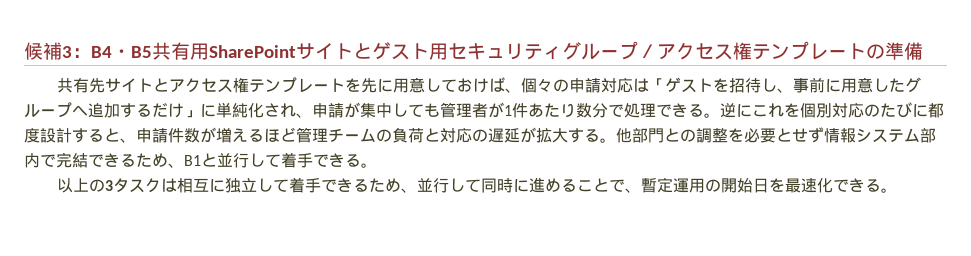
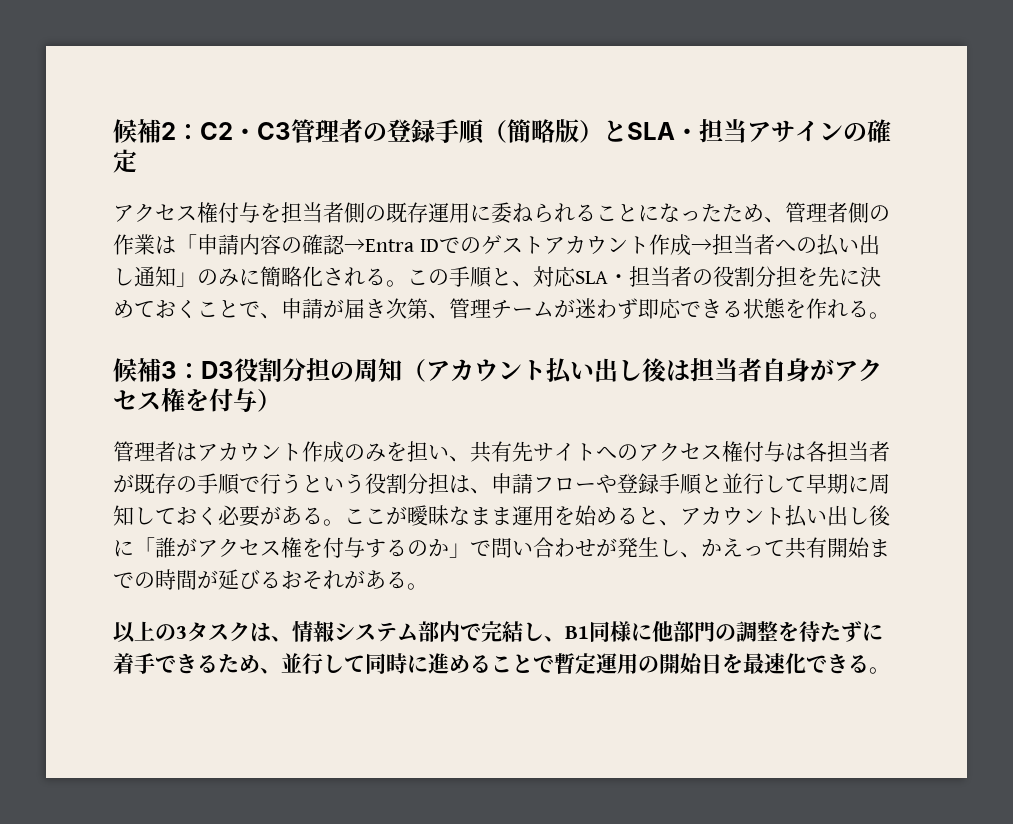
- 候補3：B4・B5共有用SharePointサイトとゲスト用セキュリティグループ／アクセス権テンプレートの準備
- 共有先サイトとアクセス権テンプレートを先に用意しておけば、個々の申請対応は「ゲストを招待し、事前に用意したグループへ追加するだけ」に単純化され、申請が集中しても管理者が1件あたり数分で処理できる。逆にこれを個別対応のたびに都度設計すると、申請件数が増えるほど管理チームの負荷と対応の遅延が拡大する。他部門との調整を必要とせず情報システム部内で完結できるため、B1と並行して着手できる。
- 以上の3タスクは相互に独立して着手できるため、並行して同時に進めることで、暫定運用の開始日を最速化できる。
+ 候補2：C2・C3管理者の登録手順（簡略版）とSLA・担当アサインの確定
+ アクセス権付与を担当者側の既存運用に委ねられることになったため、管理者側の作業は「申請内容の確認→Entra IDでのゲストアカウント作成→担当者への払い出し通知」のみに簡略化される。この手順と、対応SLA・担当者の役割分担を先に決めておくことで、申請が届き次第、管理チームが迷わず即応できる状態を作れる。
+ 候補3：D3役割分担の周知（アカウント払い出し後は担当者自身がアクセス権を付与）
+ 管理者はアカウント作成のみを担い、共有先サイトへのアクセス権付与は各担当者が既存の手順で行うという役割分担は、申請フローや登録手順と並行して早期に周知しておく必要がある。ここが曖昧なまま運用を始めると、アカウント払い出し後に「誰がアクセス権を付与するのか」で問い合わせが発生し、かえって共有開始までの時間が延びるおそれがある。
+ 以上の3タスクは、情報システム部内で完結し、B1同様に他部門の調整を待たずに着手できるため、並行して同時に進めることで暫定運用の開始日を最速化できる。

